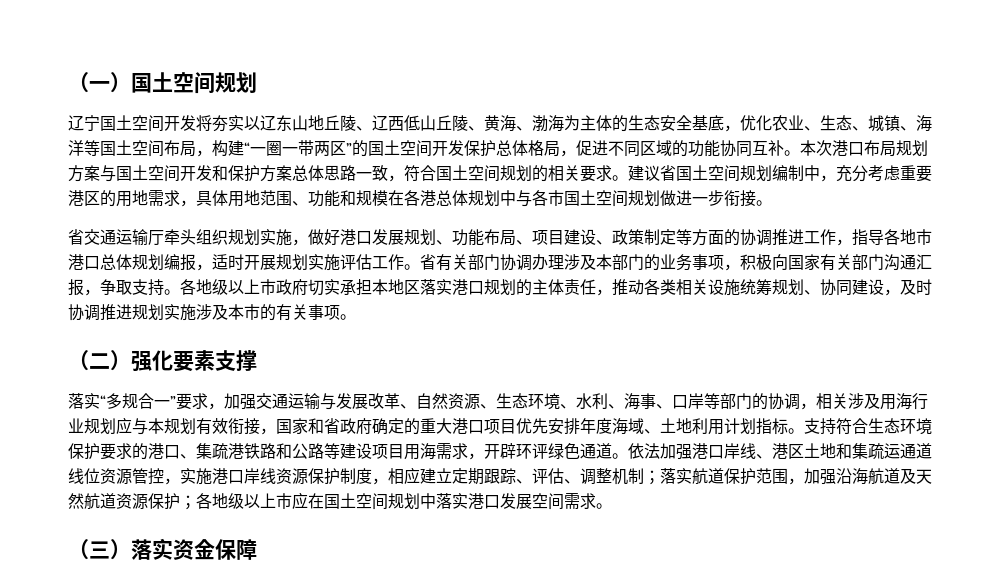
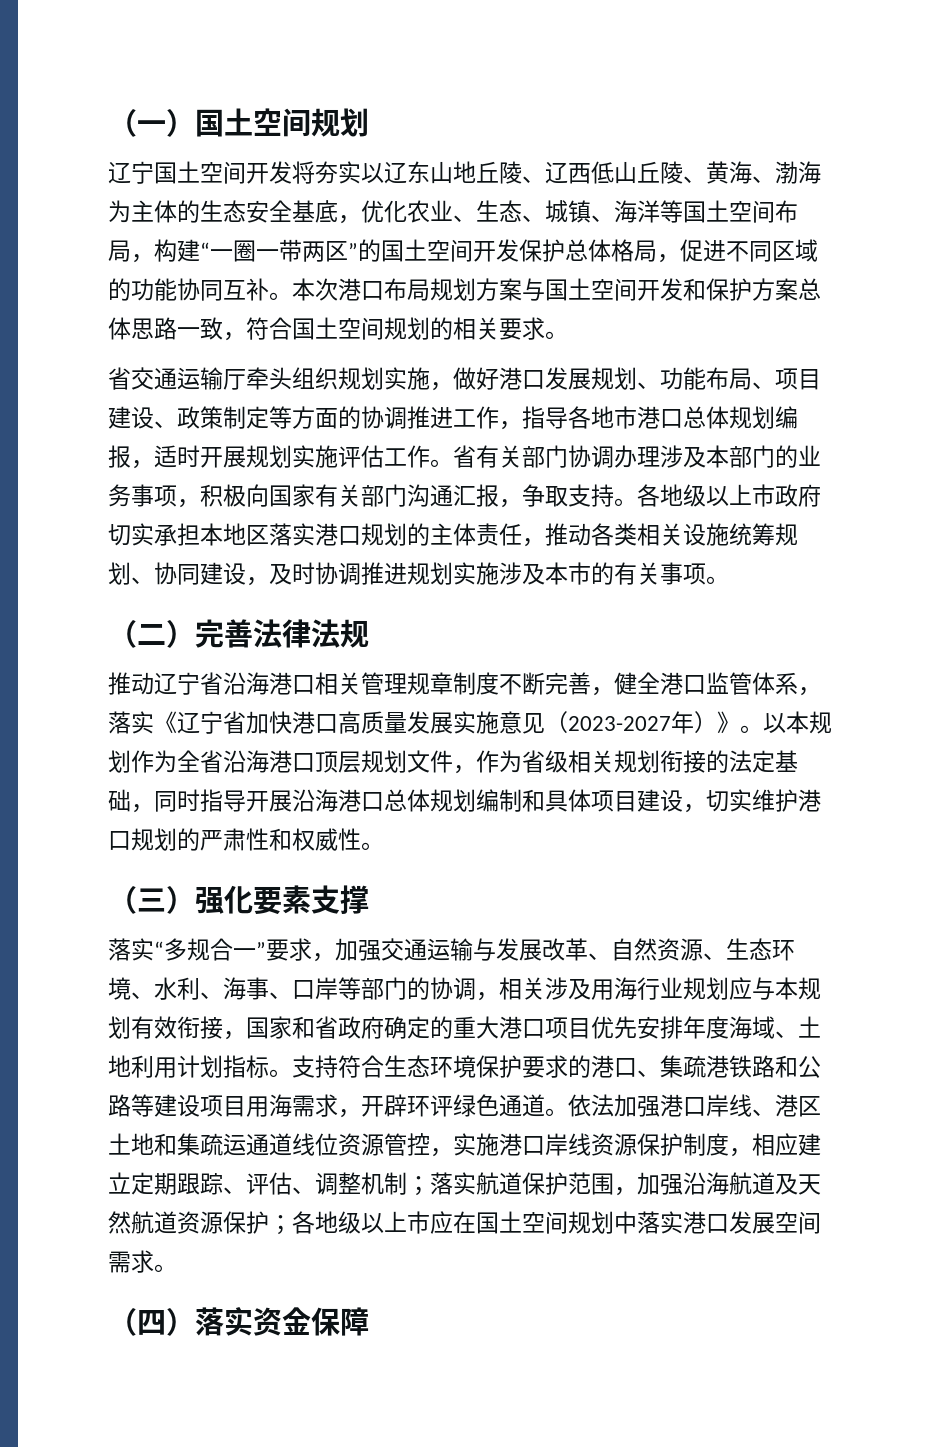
- 建议省国土空间规划编制中，充分考虑重要港区的用地需求，具体用地范围、功能和规模在各港总体规划中与各市国土空间规划做进一步衔接。
- （二）强化要素支撑
+ （二）完善法律法规
+ 推动辽宁省沿海港口相关管理规章制度不断完善，健全港口监管体系，落实《辽宁省加快港口高质量发展实施意见（2023-2027年）》。以本规划作为全省沿海港口顶层规划文件，作为省级相关规划衔接的法定基础，同时指导开展沿海港口总体规划编制和具体项目建设，切实维护港口规划的严肃性和权威性。
+ （三）强化要素支撑
- （三）落实资金保障
+ （四）落实资金保障

